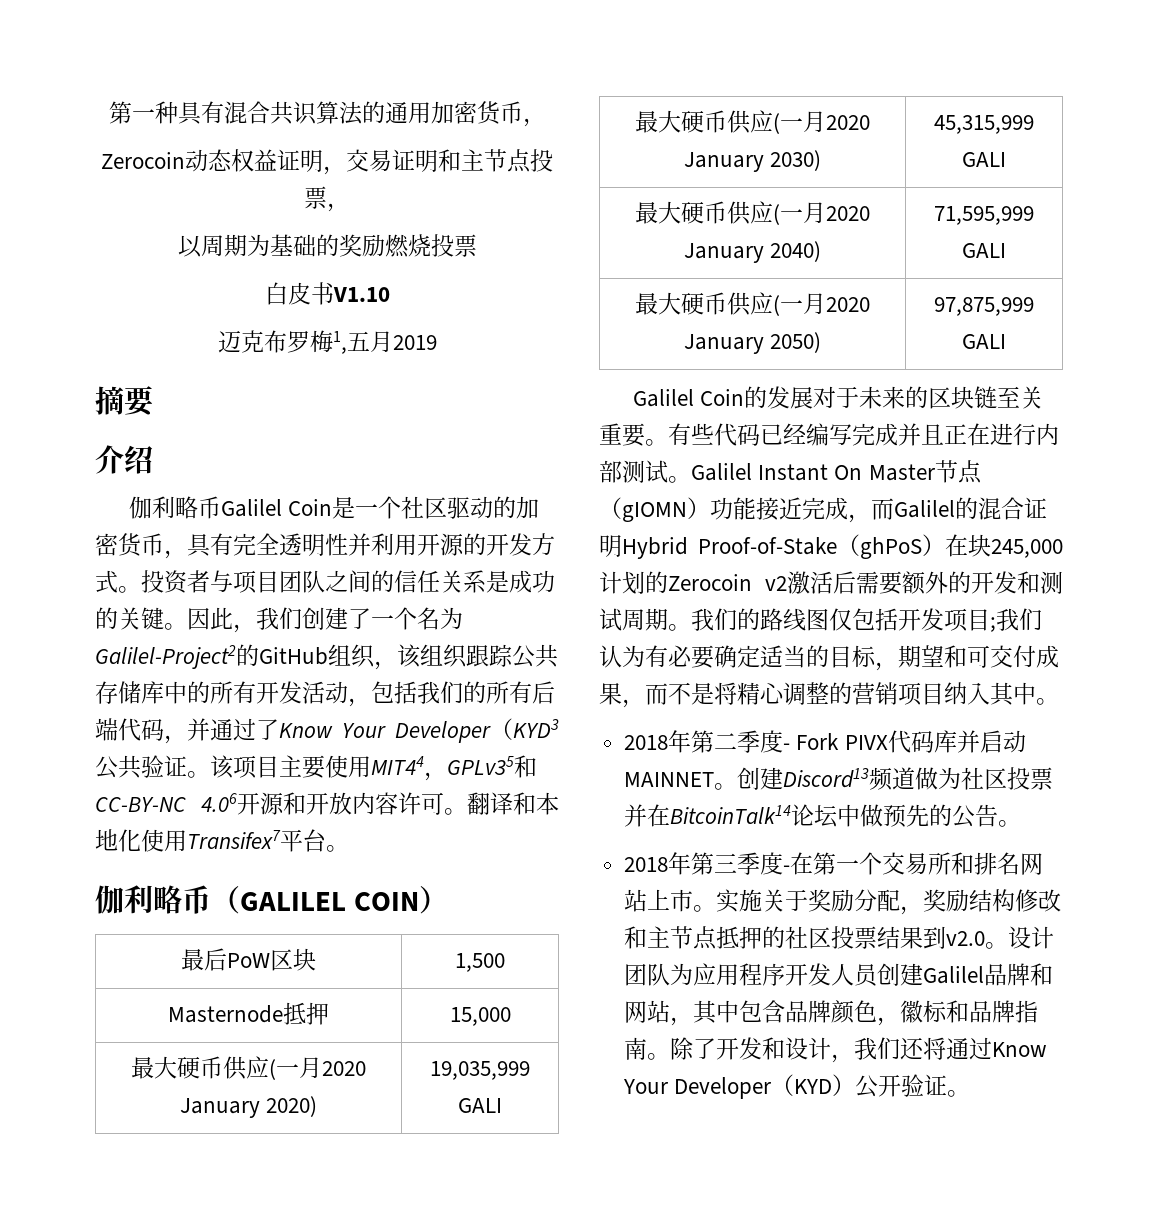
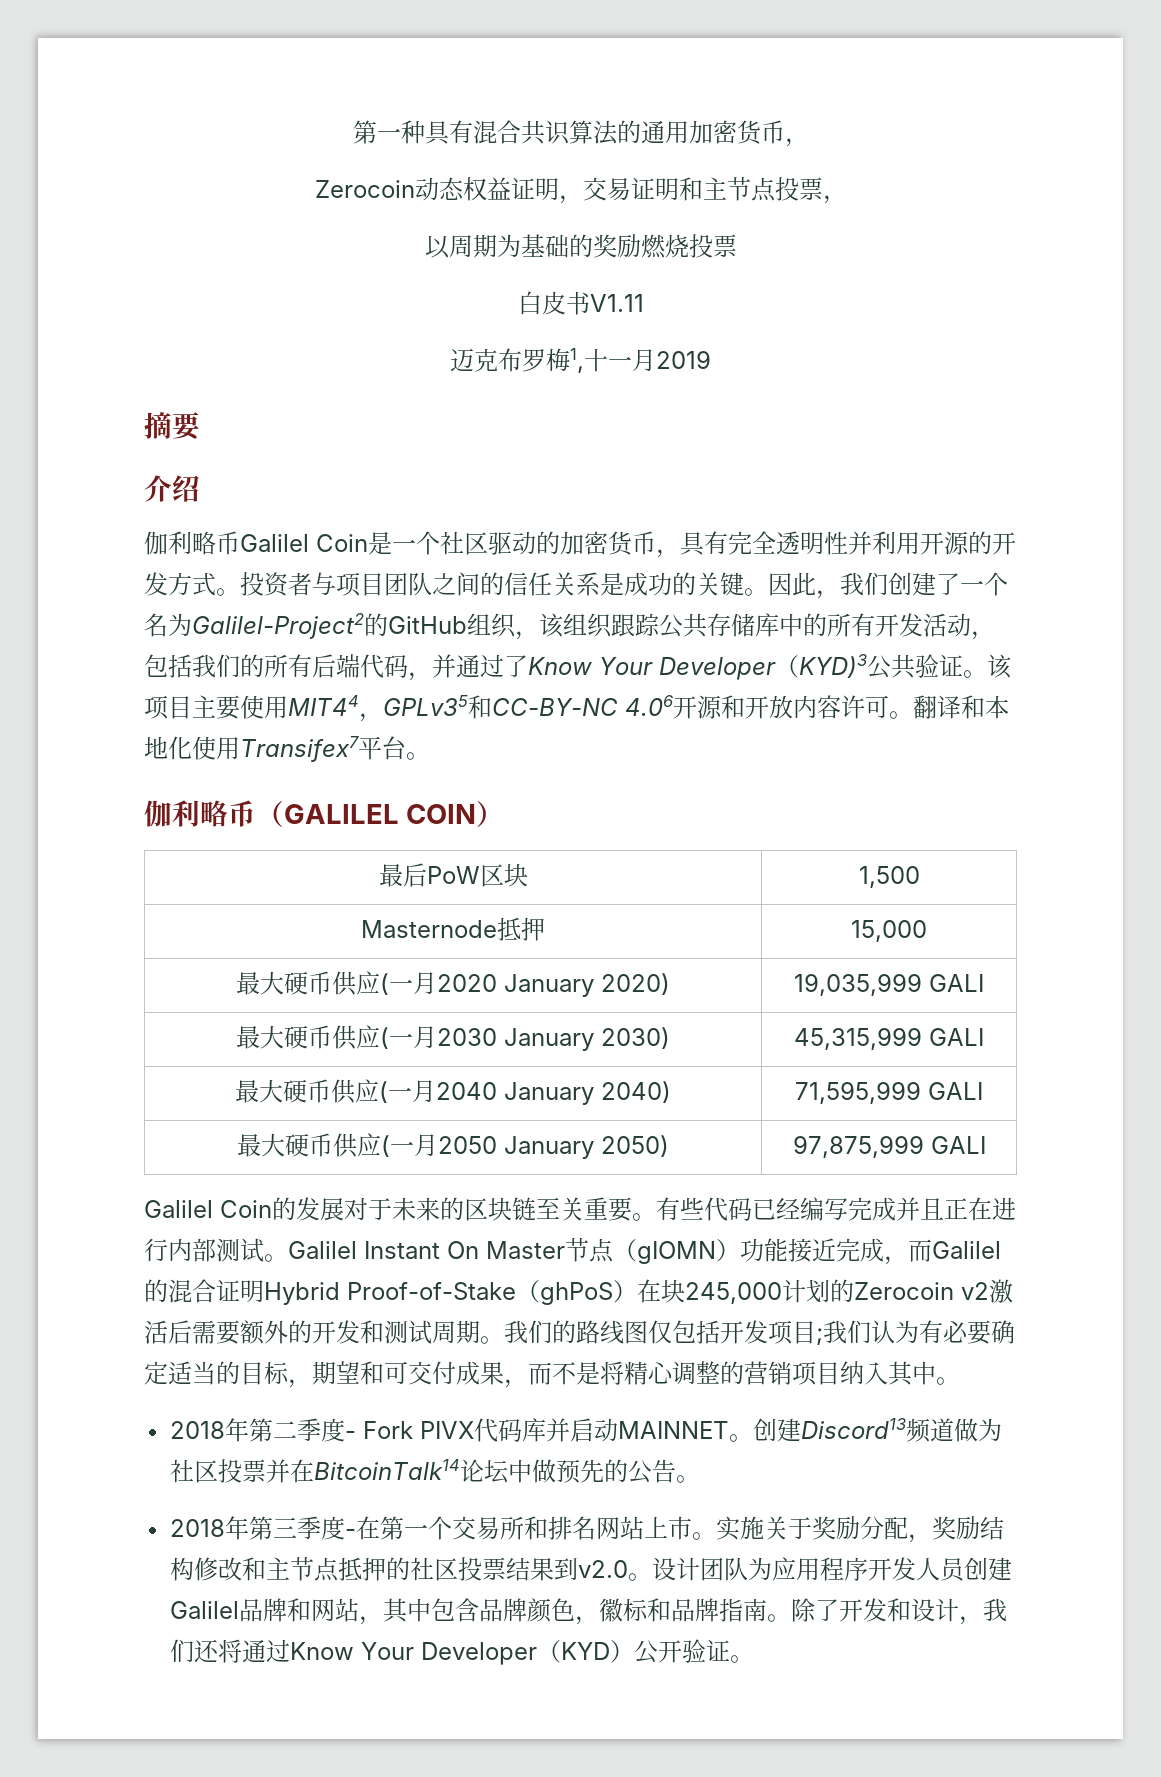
- 白皮书V1.10
+ 白皮书V1.11
- 迈克布罗梅1,五月2019
+ 迈克布罗梅1,十一月2019
- 因此，我们创建了一个名为Galilel-Project2的GitHub组织，该组织跟踪公共存储库中的所有开发活动，包括我们的所有后端代码，并通过了Know Your Developer（KYD3公共验证。
+ 因此，我们创建了一个名为Galilel-Project2的GitHub组织，该组织跟踪公共存储库中的所有开发活动，包括我们的所有后端代码，并通过了Know Your Developer（KYD)3公共验证。
- 最大硬币供应(一月2020 January 2030) | 45,315,999 GALI
+ 最大硬币供应(一月2030 January 2030) | 45,315,999 GALI
- 最大硬币供应(一月2020 January 2040) | 71,595,999 GALI
+ 最大硬币供应(一月2040 January 2040) | 71,595,999 GALI
- 最大硬币供应(一月2020 January 2050) | 97,875,999 GALI
+ 最大硬币供应(一月2050 January 2050) | 97,875,999 GALI

